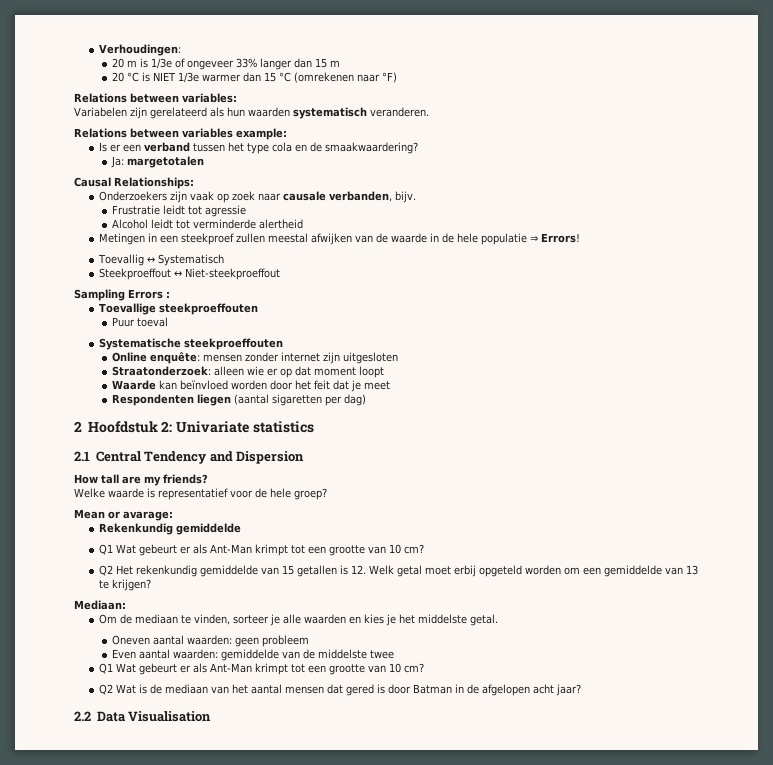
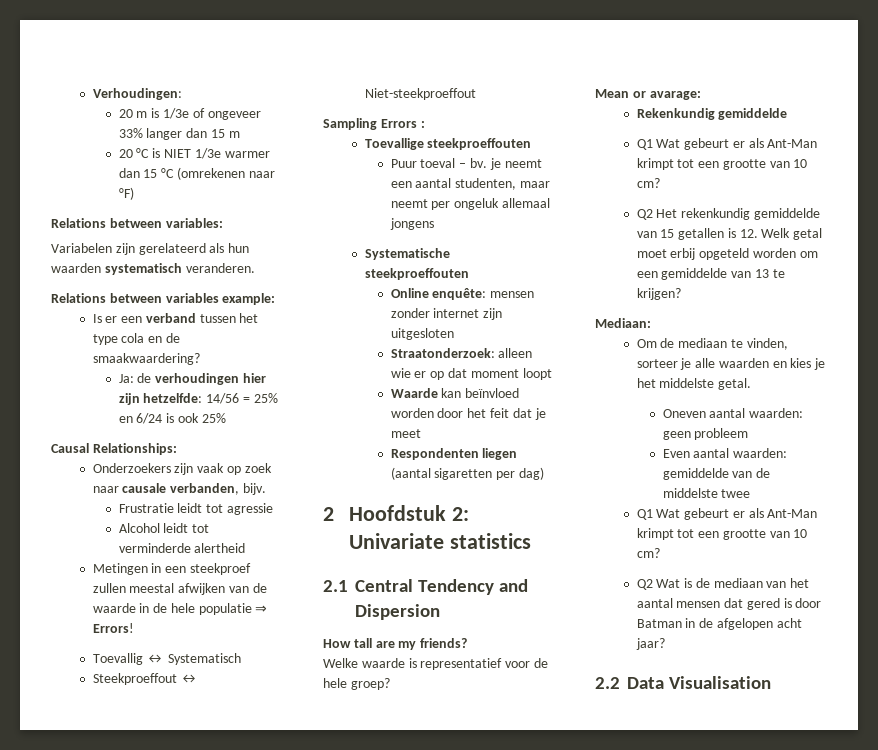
- Ja: margetotalen
+ Ja: de verhoudingen hier zijn hetzelfde: 14/56 = 25% en 6/24 is ook 25%
- Puur toeval
+ Puur toeval – bv. je neemt een aantal studenten, maar neemt per ongeluk allemaal jongens

